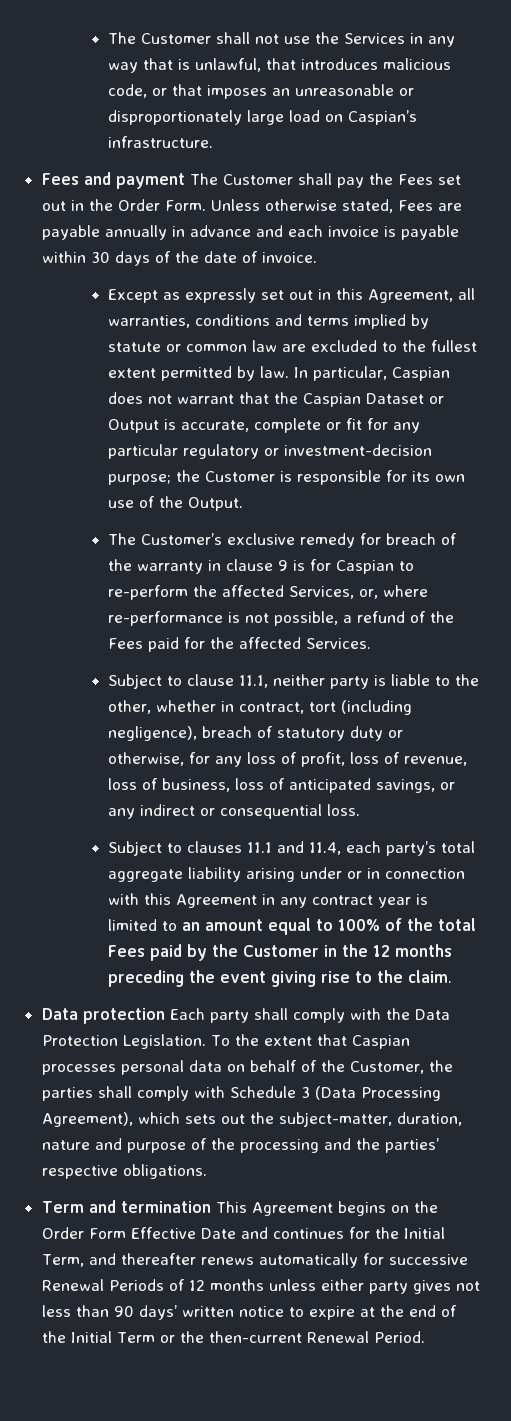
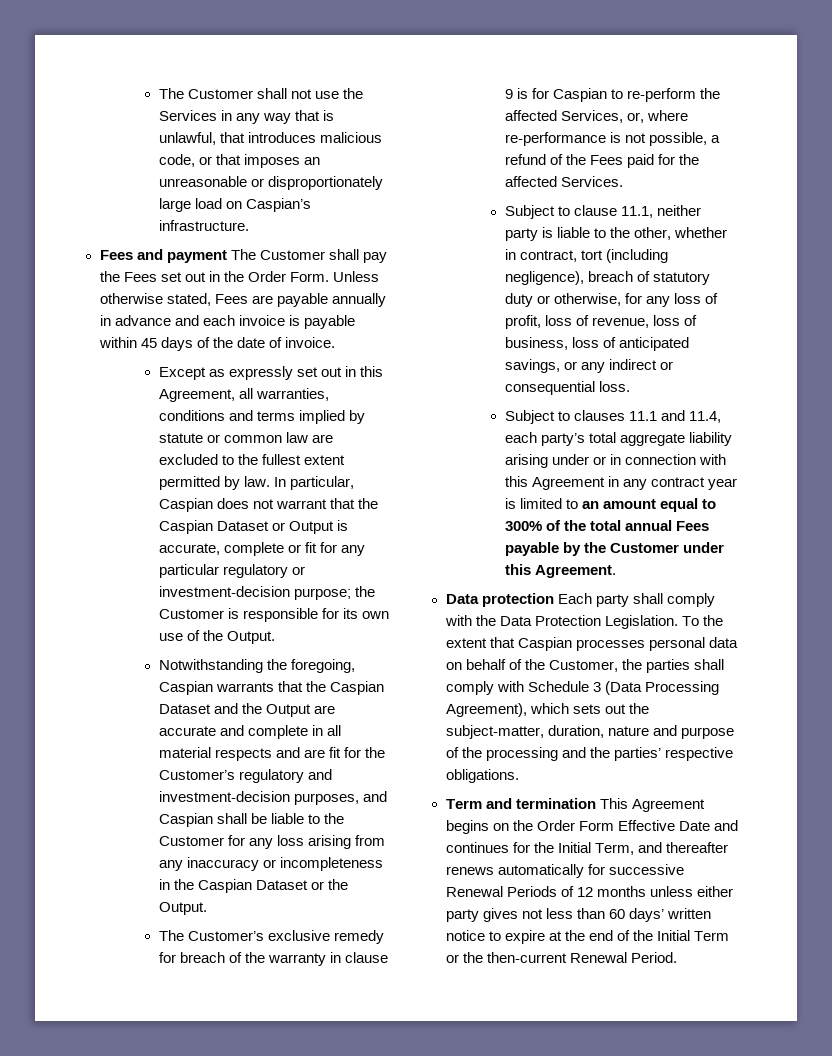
- Unless otherwise stated, Fees are payable annually in advance and each invoice is payable within 30 days of the date of invoice.
+ Unless otherwise stated, Fees are payable annually in advance and each invoice is payable within 45 days of the date of invoice.
+ Notwithstanding the foregoing, Caspian warrants that the Caspian Dataset and the Output are accurate and complete in all material respects and are fit for the Customer’s regulatory and investment-decision purposes, and Caspian shall be liable to the Customer for any loss arising from any inaccuracy or incompleteness in the Caspian Dataset or the Output.
- Subject to clauses 11.1 and 11.4, each party’s total aggregate liability arising under or in connection with this Agreement in any contract year is limited to an amount equal to 100% of the total Fees paid by the Customer in the 12 months preceding the event giving rise to the claim.
+ Subject to clauses 11.1 and 11.4, each party’s total aggregate liability arising under or in connection with this Agreement in any contract year is limited to an amount equal to 300% of the total annual Fees payable by the Customer under this Agreement.
- Term and termination This Agreement begins on the Order Form Effective Date and continues for the Initial Term, and thereafter renews automatically for successive Renewal Periods of 12 months unless either party gives not less than 90 days’ written notice to expire at the end of the Initial Term or the then-current Renewal Period.
+ Term and termination This Agreement begins on the Order Form Effective Date and continues for the Initial Term, and thereafter renews automatically for successive Renewal Periods of 12 months unless either party gives not less than 60 days’ written notice to expire at the end of the Initial Term or the then-current Renewal Period.

